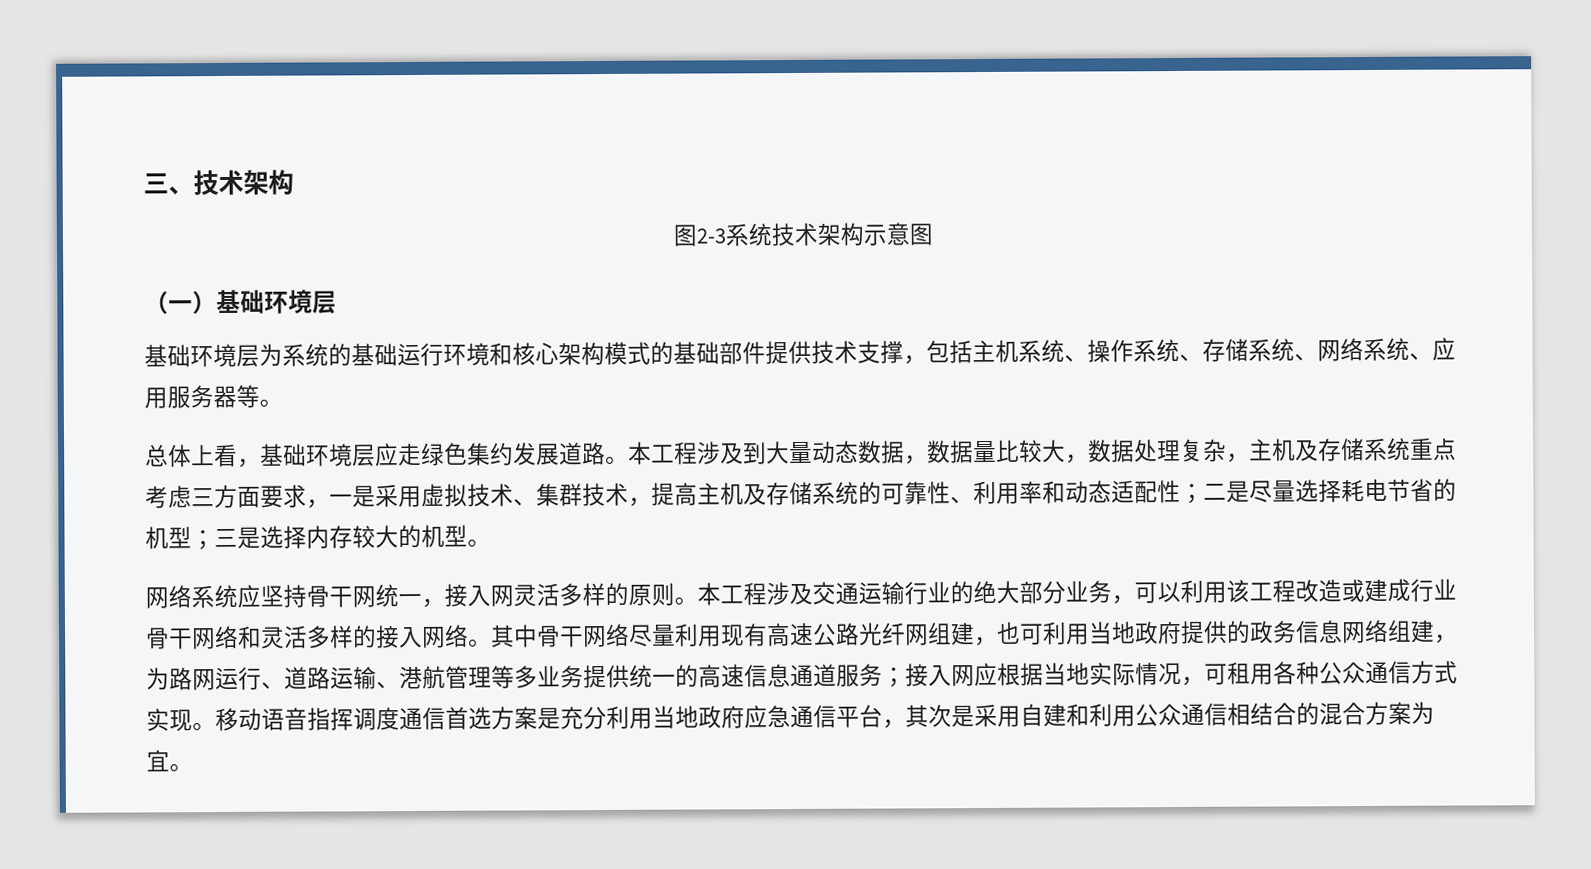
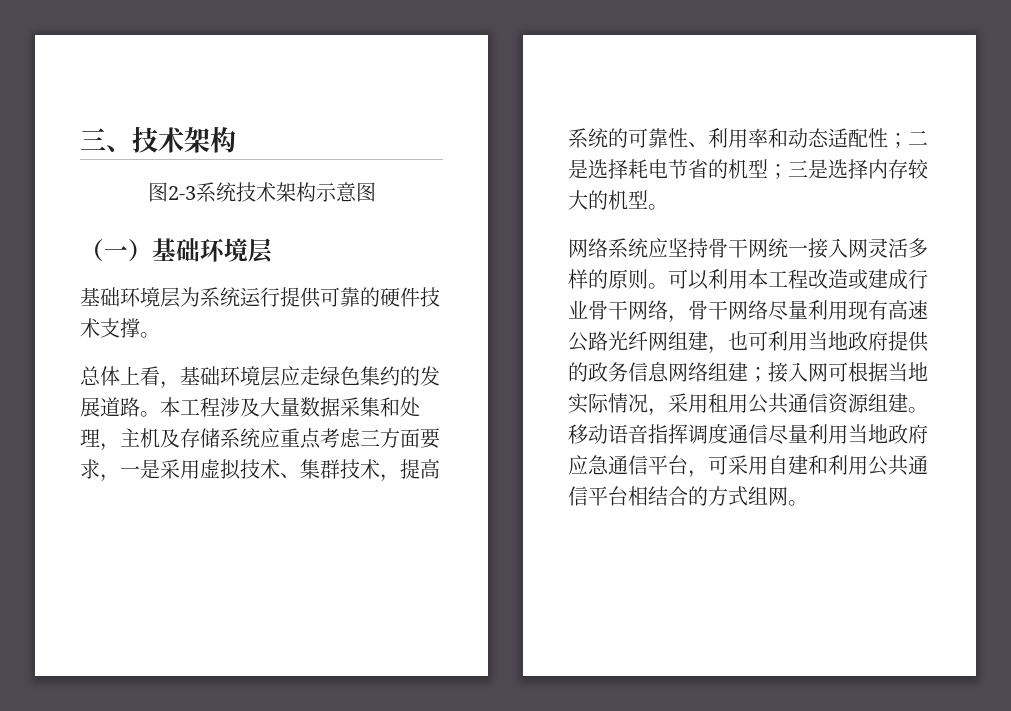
- 基础环境层为系统的基础运行环境和核心架构模式的基础部件提供技术支撑，包括主机系统、操作系统、存储系统、网络系统、应用服务器等。
+ 基础环境层为系统运行提供可靠的硬件技术支撑。
- 总体上看，基础环境层应走绿色集约发展道路。
+ 总体上看，基础环境层应走绿色集约的发展道路。
- 本工程涉及到大量动态数据，数据量比较大，数据处理复杂，主机及存储系统重点考虑三方面要求，一是采用虚拟技术、集群技术，提高主机及存储系统的可靠性、利用率和动态适配性；二是尽量选择耗电节省的机型；三是选择内存较大的机型。
+ 本工程涉及大量数据采集和处理，主机及存储系统应重点考虑三方面要求，一是采用虚拟技术、集群技术，提高系统的可靠性、利用率和动态适配性；二是选择耗电节省的机型；三是选择内存较大的机型。
- 网络系统应坚持骨干网统一，接入网灵活多样的原则。
+ 网络系统应坚持骨干网统一接入网灵活多样的原则。
- 本工程涉及交通运输行业的绝大部分业务，可以利用该工程改造或建成行业骨干网络和灵活多样的接入网络。其中骨干网络尽量利用现有高速公路光纤网组建，也可利用当地政府提供的政务信息网络组建，为路网运行、道路运输、港航管理等多业务提供统一的高速信息通道服务；接入网应根据当地实际情况，可租用各种公众通信方式实现。
+ 可以利用本工程改造或建成行业骨干网络，骨干网络尽量利用现有高速公路光纤网组建，也可利用当地政府提供的政务信息网络组建；接入网可根据当地实际情况，采用租用公共通信资源组建。
- 移动语音指挥调度通信首选方案是充分利用当地政府应急通信平台，其次是采用自建和利用公众通信相结合的混合方案为宜。
+ 移动语音指挥调度通信尽量利用当地政府应急通信平台，可采用自建和利用公共通信平台相结合的方式组网。

